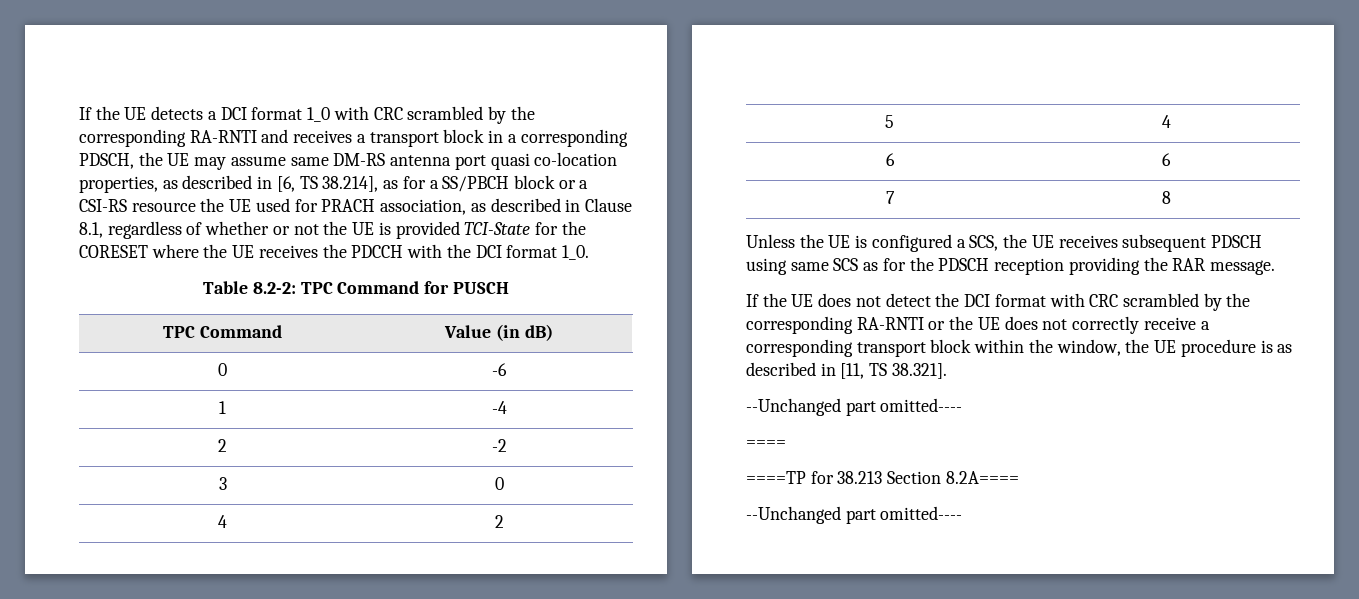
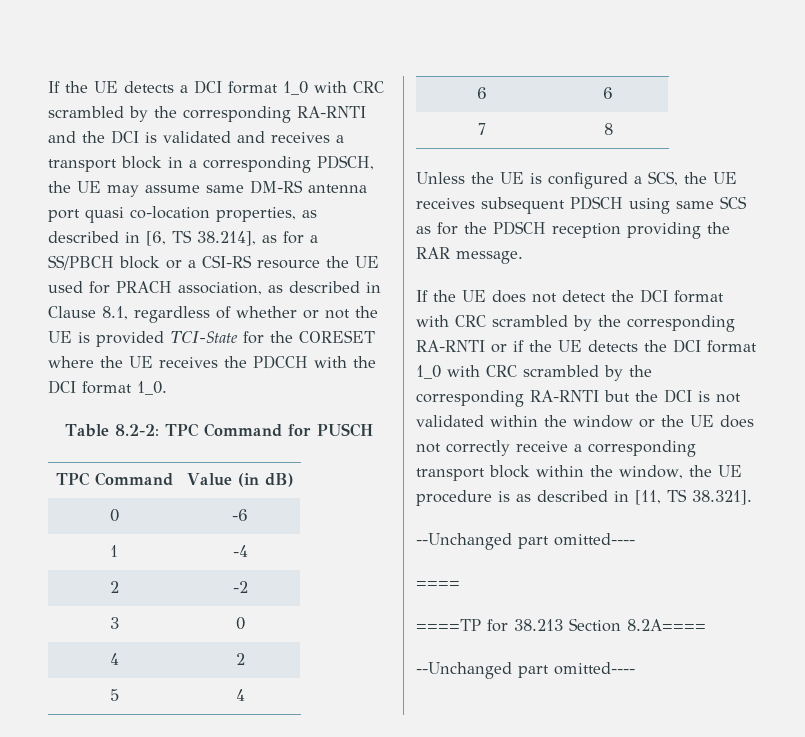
- If the UE detects a DCI format 1_0 with CRC scrambled by the corresponding RA-RNTI and receives a transport block in a corresponding PDSCH, the UE may assume same DM-RS antenna port quasi co-location properties, as described in [6, TS 38.214], as for a SS/PBCH block or a CSI-RS resource the UE used for PRACH association, as described in Clause 8.1, regardless of whether or not the UE is provided TCI-State for the CORESET where the UE receives the PDCCH with the DCI format 1_0.
+ If the UE detects a DCI format 1_0 with CRC scrambled by the corresponding RA-RNTI and the DCI is validated and receives a transport block in a corresponding PDSCH, the UE may assume same DM-RS antenna port quasi co-location properties, as described in [6, TS 38.214], as for a SS/PBCH block or a CSI-RS resource the UE used for PRACH association, as described in Clause 8.1, regardless of whether or not the UE is provided TCI-State for the CORESET where the UE receives the PDCCH with the DCI format 1_0.
- If the UE does not detect the DCI format with CRC scrambled by the corresponding RA-RNTI or the UE does not correctly receive a corresponding transport block within the window, the UE procedure is as described in [11, TS 38.321].
+ If the UE does not detect the DCI format with CRC scrambled by the corresponding RA-RNTI or if the UE detects the DCI format 1_0 with CRC scrambled by the corresponding RA-RNTI but the DCI is not validated within the window or the UE does not correctly receive a corresponding transport block within the window, the UE procedure is as described in [11, TS 38.321].

